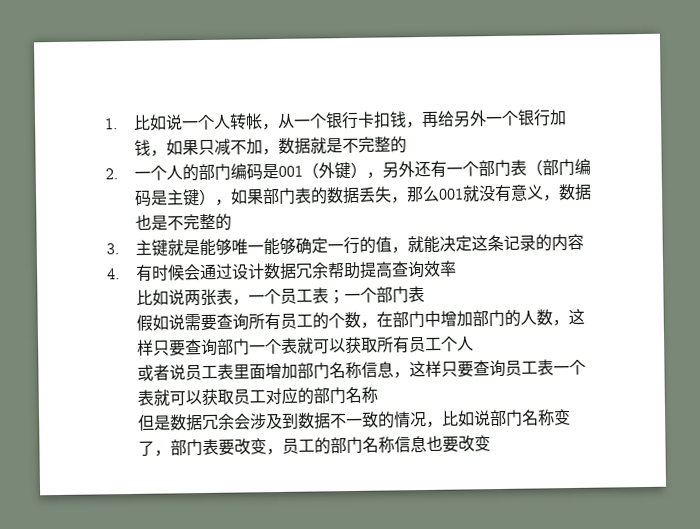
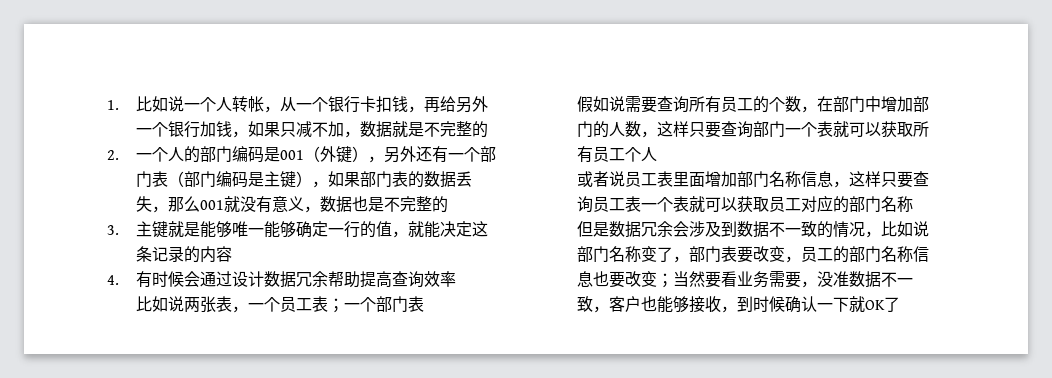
- 但是数据冗余会涉及到数据不一致的情况，比如说部门名称变了，部门表要改变，员工的部门名称信息也要改变
+ 但是数据冗余会涉及到数据不一致的情况，比如说部门名称变了，部门表要改变，员工的部门名称信息也要改变；当然要看业务需要，没准数据不一致，客户也能够接收，到时候确认一下就OK了

